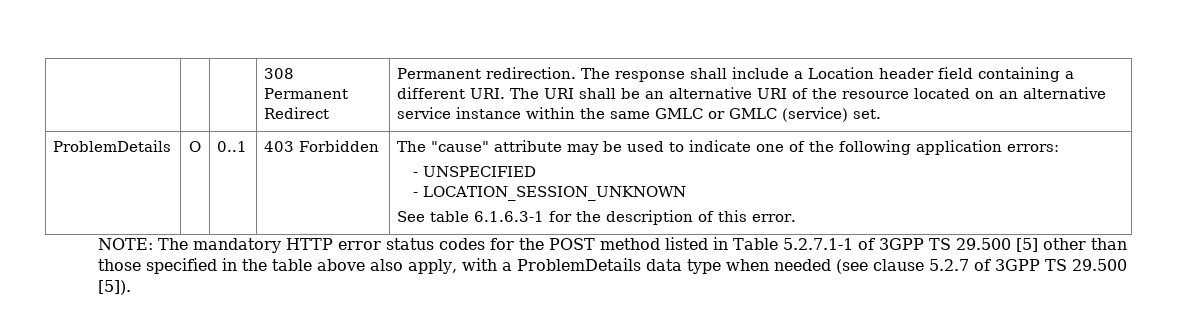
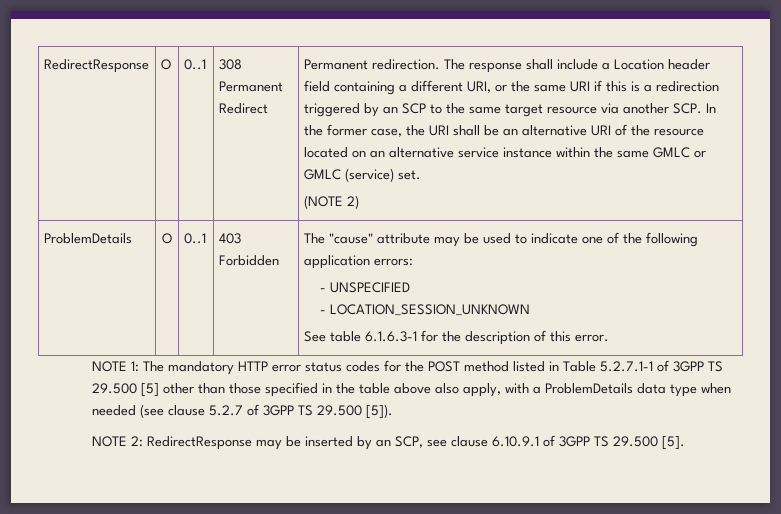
+ RedirectResponse | O | 0..1
- The response shall include a Location header field containing a different URI. The URI shall be an alternative URI of the resource located on an alternative service instance within the same GMLC or GMLC (service) set.
+ The response shall include a Location header field containing a different URI, or the same URI if this is a redirection triggered by an SCP to the same target resource via another SCP. In the former case, the URI shall be an alternative URI of the resource located on an alternative service instance within the same GMLC or GMLC (service) set.
+ (NOTE 2)
- NOTE: The mandatory HTTP error status codes for the POST method listed in Table 5.2.7.1-1 of 3GPP TS 29.500 [5] other than those specified in the table above also apply, with a ProblemDetails data type when needed (see clause 5.2.7 of 3GPP TS 29.500 [5]).
+ NOTE 1: The mandatory HTTP error status codes for the POST method listed in Table 5.2.7.1-1 of 3GPP TS 29.500 [5] other than those specified in the table above also apply, with a ProblemDetails data type when needed (see clause 5.2.7 of 3GPP TS 29.500 [5]).
+ NOTE 2: RedirectResponse may be inserted by an SCP, see clause 6.10.9.1 of 3GPP TS 29.500 [5].

